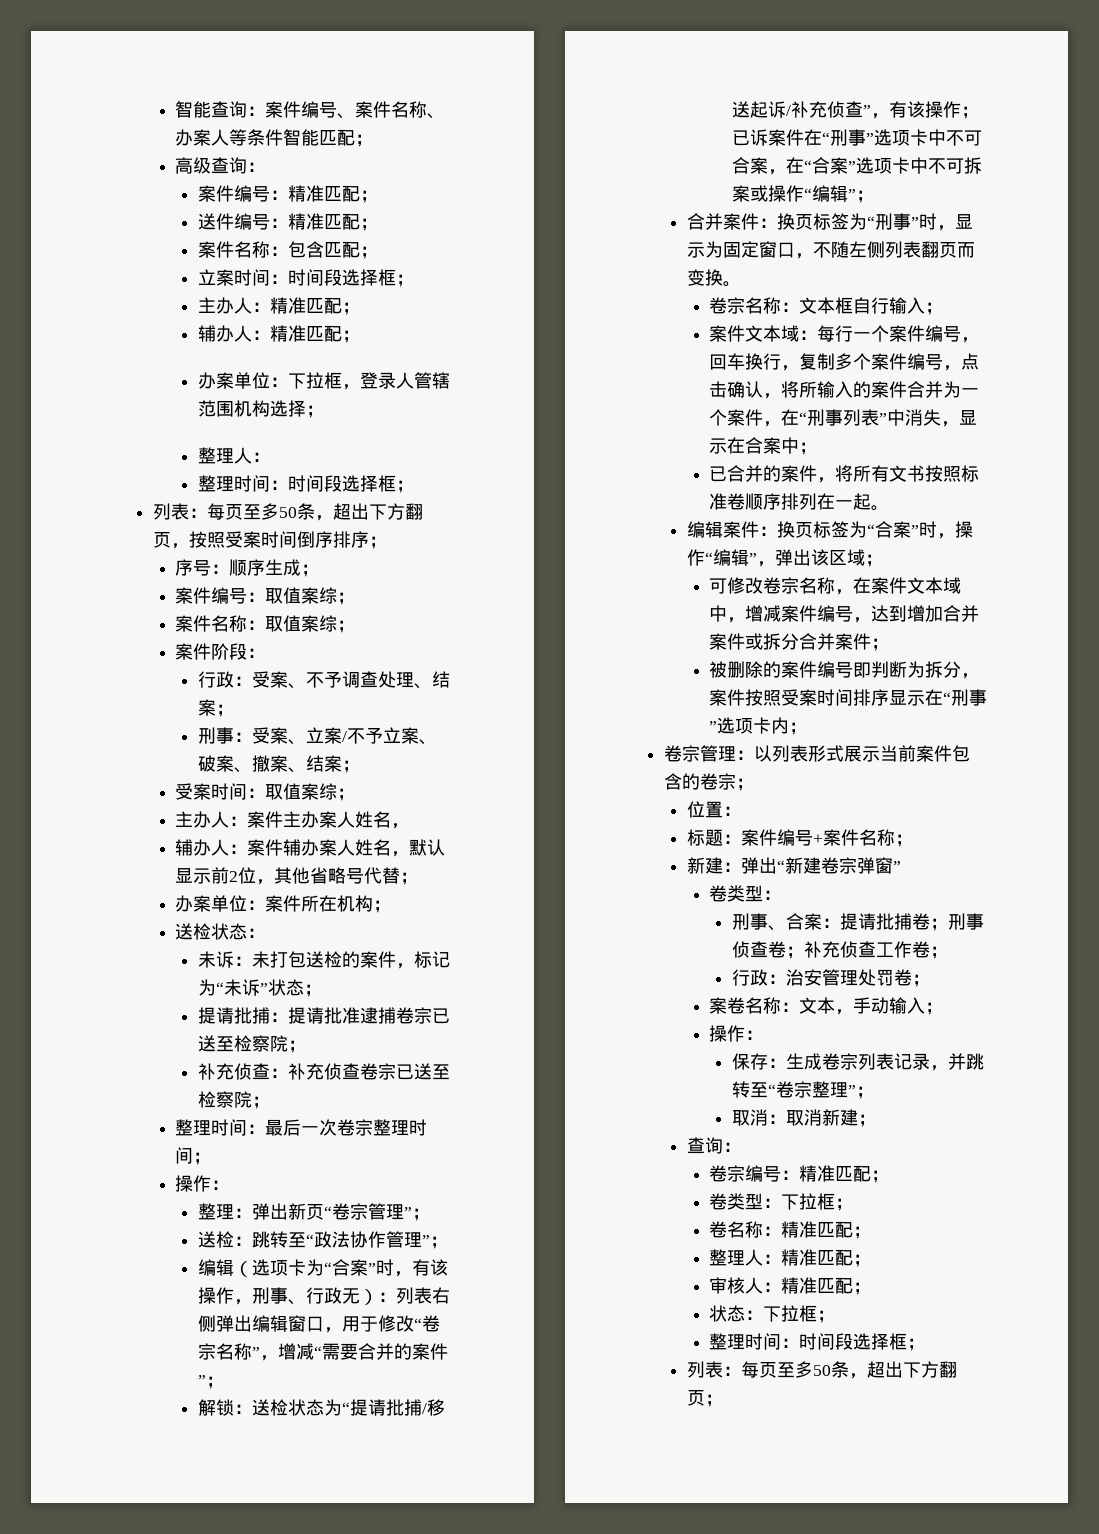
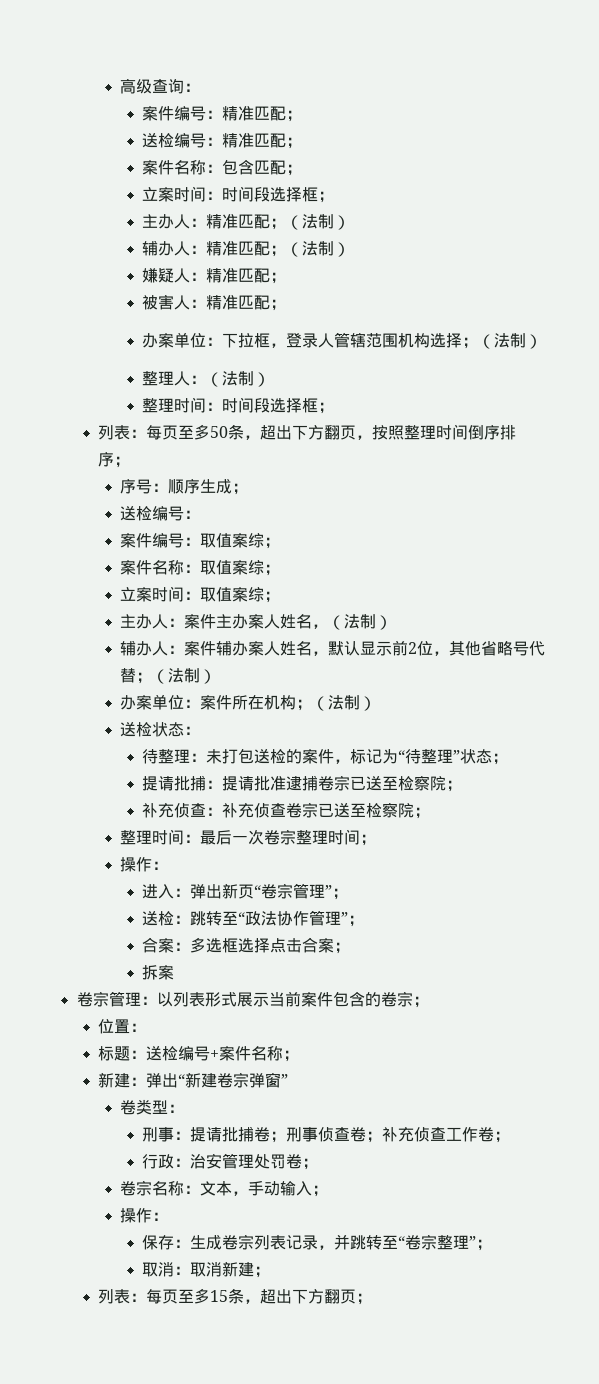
- 智能查询：案件编号、案件名称、办案人等条件智能匹配；
- 送件编号：精准匹配；
+ 送检编号：精准匹配；
- 主办人：精准匹配；
+ 主办人：精准匹配；（法制）
- 辅办人：精准匹配；
+ 辅办人：精准匹配；（法制）
+ 嫌疑人：精准匹配；
+ 被害人：精准匹配；
- 办案单位：下拉框，登录人管辖范围机构选择；
- 整理人：
+ 办案单位：下拉框，登录人管辖范围机构选择；（法制）
+ 整理人：（法制）
- 列表：每页至多50条，超出下方翻页，按照受案时间倒序排序；
+ 列表：每页至多50条，超出下方翻页，按照整理时间倒序排序；
  序号：顺序生成；
+ 送检编号：
- 案件阶段：
- 行政：受案、不予调查处理、结案；
- 刑事：受案、立案/不予立案、破案、撤案、结案；
- 受案时间：取值案综；
+ 立案时间：取值案综；
- 主办人：案件主办案人姓名，
+ 主办人：案件主办案人姓名，（法制）
- 辅办人：案件辅办案人姓名，默认显示前2位，其他省略号代替；
+ 辅办人：案件辅办案人姓名，默认显示前2位，其他省略号代替；（法制）
- 办案单位：案件所在机构；
+ 办案单位：案件所在机构；（法制）
- 未诉：未打包送检的案件，标记为“未诉”状态；
+ 待整理：未打包送检的案件，标记为“待整理”状态；
- 整理：弹出新页“卷宗管理”；
+ 进入：弹出新页“卷宗管理”；
- 编辑（选项卡为“合案”时，有该操作，刑事、行政无）：列表右侧弹出编辑窗口，用于修改“卷宗名称”，增减“需要合并的案件”；
- 解锁：送检状态为“提请批捕/移送起诉/补充侦查”，有该操作；已诉案件在“刑事”选项卡中不可合案，在“合案”选项卡中不可拆案或操作“编辑”；
- 合并案件：换页标签为“刑事”时，显示为固定窗口，不随左侧列表翻页而变换。
- 卷宗名称：文本框自行输入；
- 案件文本域：每行一个案件编号，回车换行，复制多个案件编号，点击确认，将所输入的案件合并为一个案件，在“刑事列表”中消失，显示在合案中；
- 已合并的案件，将所有文书按照标准卷顺序排列在一起。
- 编辑案件：换页标签为“合案”时，操作“编辑”，弹出该区域；
- 可修改卷宗名称，在案件文本域中，增减案件编号，达到增加合并案件或拆分合并案件；
- 被删除的案件编号即判断为拆分，案件按照受案时间排序显示在“刑事”选项卡内；
+ 合案：多选框选择点击合案；
+ 拆案
- 标题：案件编号+案件名称；
+ 标题：送检编号+案件名称；
- 刑事、合案：提请批捕卷；刑事侦查卷；补充侦查工作卷；
+ 刑事：提请批捕卷；刑事侦查卷；补充侦查工作卷；
- 案卷名称：文本，手动输入；
+ 卷宗名称：文本，手动输入；
  取消：取消新建；
- 查询：
- 卷宗编号：精准匹配；
- 卷类型：下拉框；
- 卷名称：精准匹配；
- 整理人：精准匹配；
- 审核人：精准匹配；
- 状态：下拉框；
- 整理时间：时间段选择框；
- 列表：每页至多50条，超出下方翻页；
+ 列表：每页至多15条，超出下方翻页；

